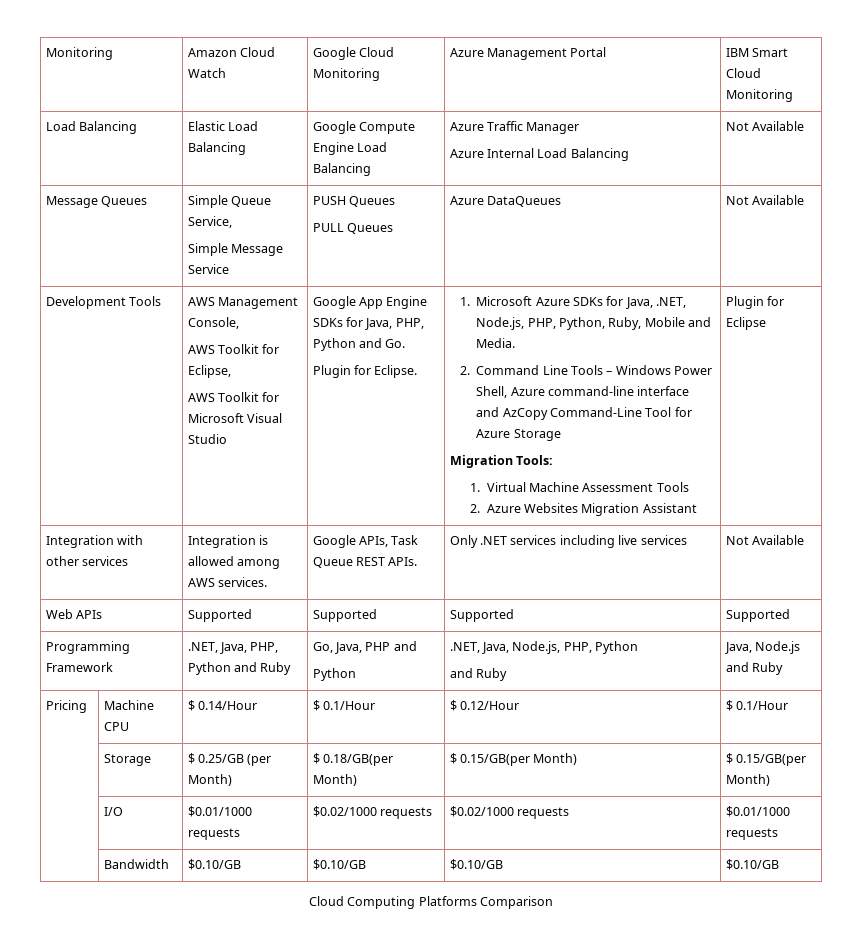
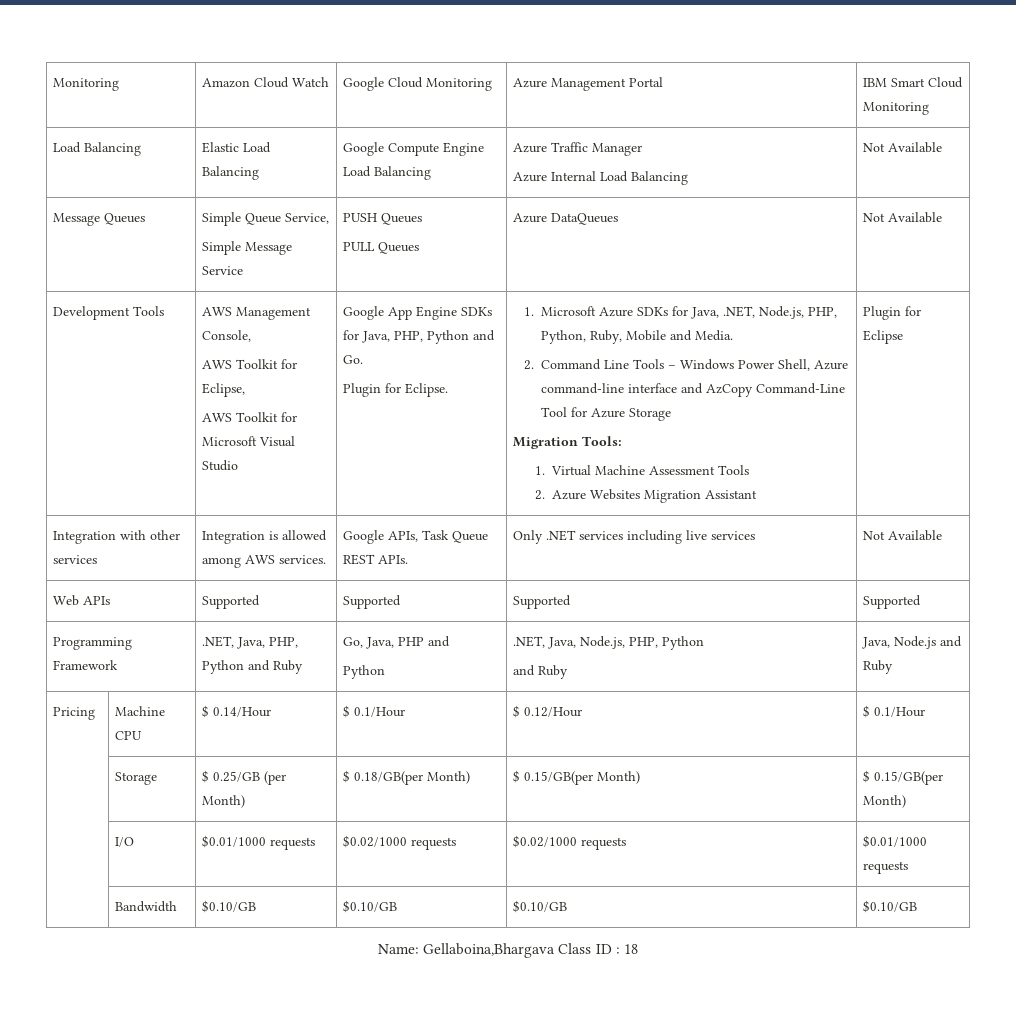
- Cloud Computing Platforms Comparison
+ Name: Gellaboina,Bhargava Class ID : 18

